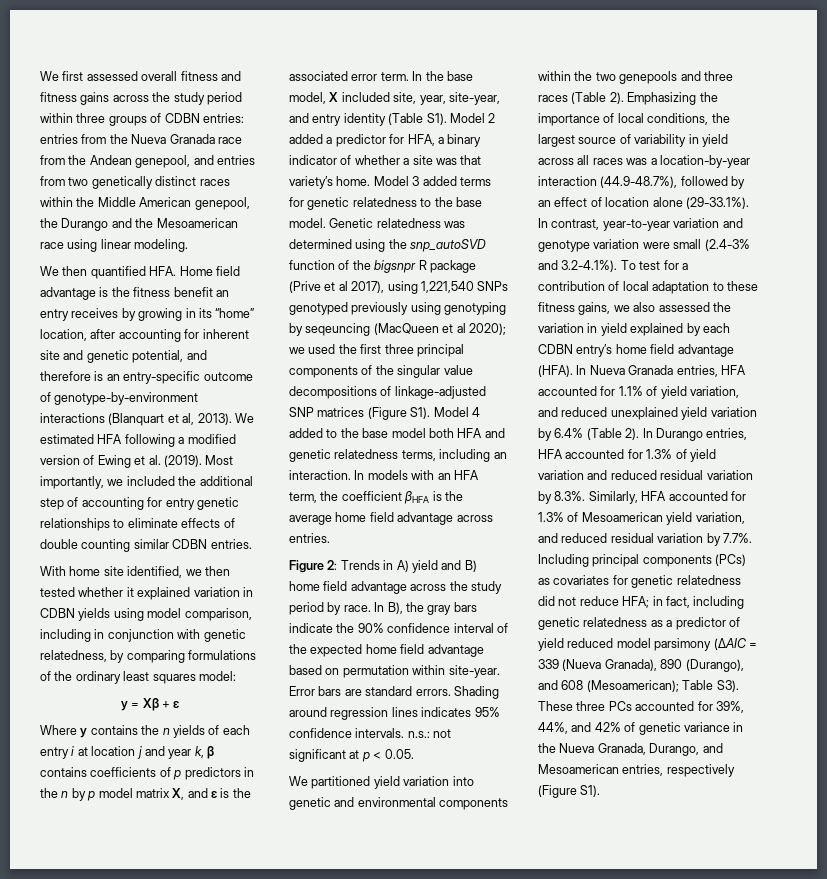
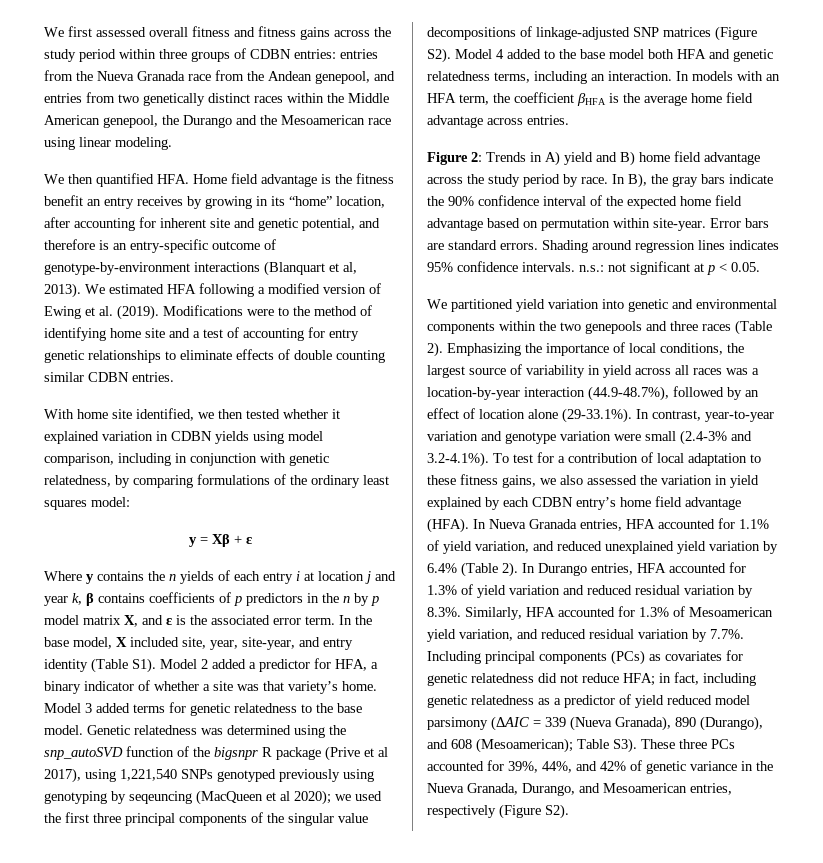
- Most importantly, we included the additional step of accounting for entry genetic relationships to eliminate effects of double counting similar CDBN entries.
+ Modifications were to the method of identifying home site and a test of accounting for entry genetic relationships to eliminate effects of double counting similar CDBN entries.
- we used the first three principal components of the singular value decompositions of linkage-adjusted SNP matrices (Figure S1). Model 4 added to the base model both HFA and genetic relatedness terms, including an interaction.
+ we used the first three principal components of the singular value decompositions of linkage-adjusted SNP matrices (Figure S2). Model 4 added to the base model both HFA and genetic relatedness terms, including an interaction.
- Table S3). These three PCs accounted for 39%, 44%, and 42% of genetic variance in the Nueva Granada, Durango, and Mesoamerican entries, respectively (Figure S1).
+ Table S3). These three PCs accounted for 39%, 44%, and 42% of genetic variance in the Nueva Granada, Durango, and Mesoamerican entries, respectively (Figure S2).

